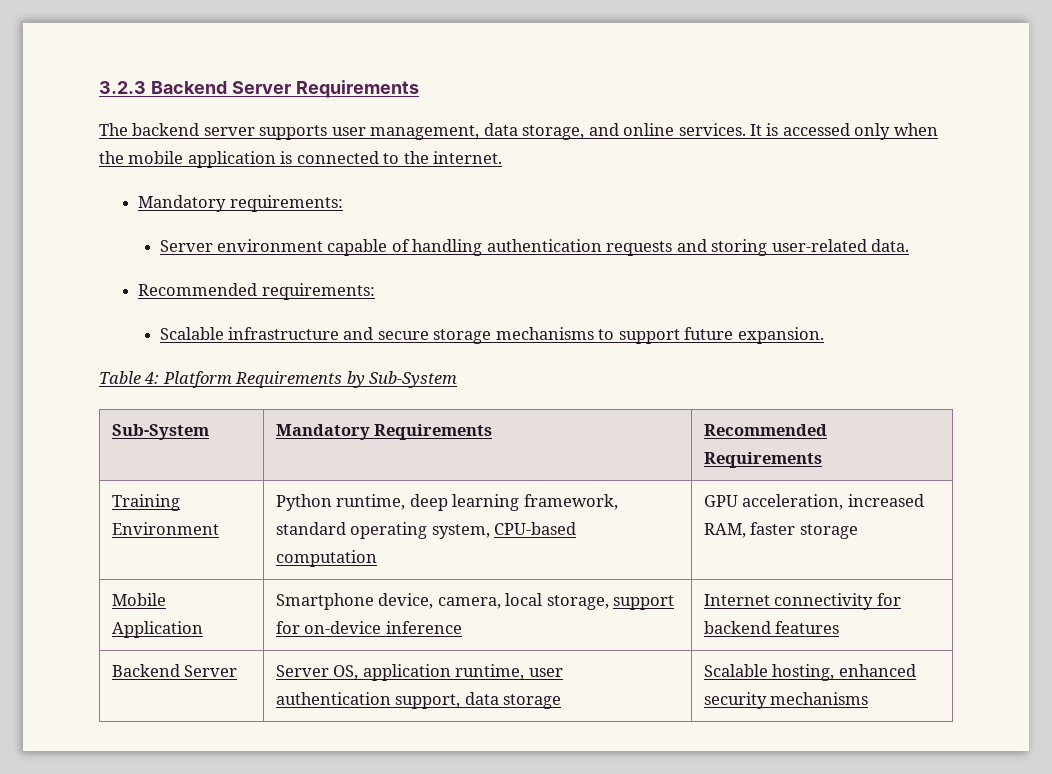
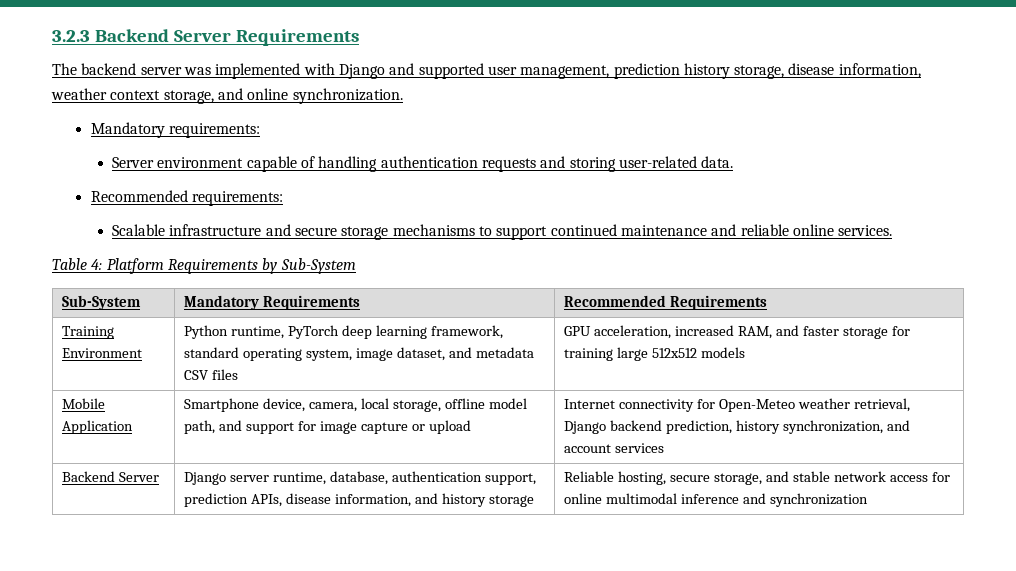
- The backend server supports user management, data storage, and online services. It is accessed only when the mobile application is connected to the internet.
+ The backend server was implemented with Django and supported user management, prediction history storage, disease information, weather context storage, and online synchronization.
- Scalable infrastructure and secure storage mechanisms to support future expansion.
+ Scalable infrastructure and secure storage mechanisms to support continued maintenance and reliable online services.
- Training Environment | Python runtime, deep learning framework, standard operating system, CPU-based computation | GPU acceleration, increased RAM, faster storage
+ Training Environment | Python runtime, PyTorch deep learning framework, standard operating system, image dataset, and metadata CSV files | GPU acceleration, increased RAM, and faster storage for training large 512x512 models
- Mobile Application | Smartphone device, camera, local storage, support for on-device inference | Internet connectivity for backend features
- Backend Server | Server OS, application runtime, user authentication support, data storage | Scalable hosting, enhanced security mechanisms
+ Mobile Application | Smartphone device, camera, local storage, offline model path, and support for image capture or upload | Internet connectivity for Open-Meteo weather retrieval, Django backend prediction, history synchronization, and account services
+ Backend Server | Django server runtime, database, authentication support, prediction APIs, disease information, and history storage | Reliable hosting, secure storage, and stable network access for online multimodal inference and synchronization

